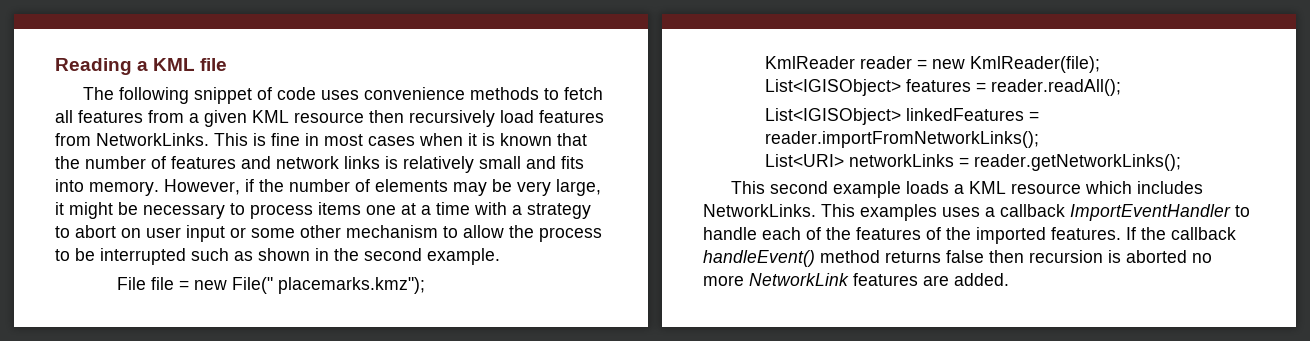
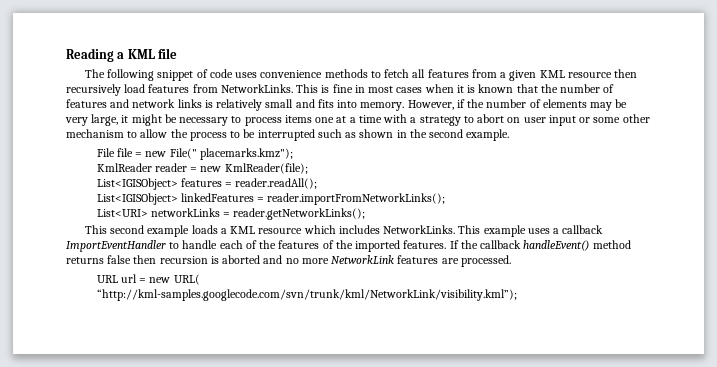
- This examples uses a callback ImportEventHandler to handle each of the features of the imported features.
+ This example uses a callback ImportEventHandler to handle each of the features of the imported features.
- If the callback handleEvent() method returns false then recursion is aborted no more NetworkLink features are added.
+ If the callback handleEvent() method returns false then recursion is aborted and no more NetworkLink features are processed.
+ URL url = new URL(
+ “http://kml-samples.googlecode.com/svn/trunk/kml/NetworkLink/visibility.kml”);

